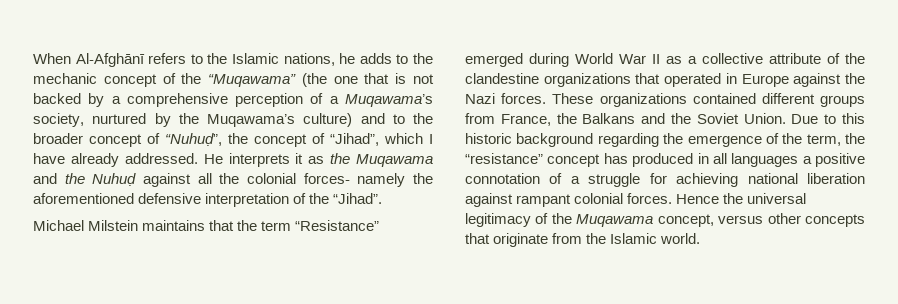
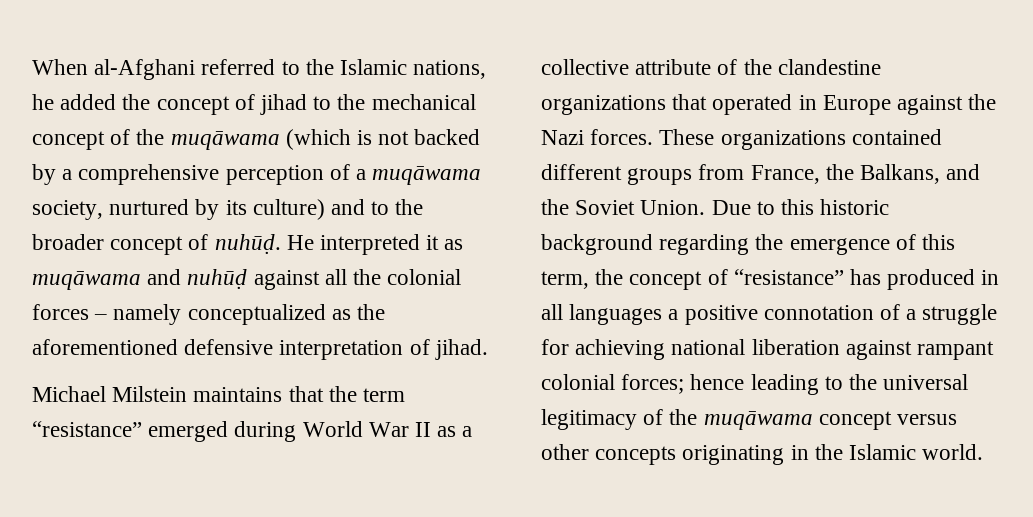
- When Al-Afghānī refers to the Islamic nations, he adds to the mechanic concept of the “Muqawama” (the one that is not backed by a comprehensive perception of a Muqawama’s society, nurtured by the Muqawama’s culture) and to the broader concept of “Nuhuḍ”, the concept of “Jihad”, which I have already addressed. He interprets it as the Muqawama and the Nuhuḍ against all the colonial forces- namely the aforementioned defensive interpretation of the “Jihad”.
+ When al-Afghani referred to the Islamic nations, he added the concept of jihad to the mechanical concept of the muqāwama (which is not backed by a comprehensive perception of a muqāwama society, nurtured by its culture) and to the broader concept of nuhūḍ. He interpreted it as muqāwama and nuhūḍ against all the colonial forces – namely conceptualized as the aforementioned defensive interpretation of jihad.
- Michael Milstein maintains that the term “Resistance” emerged during World War II as a collective attribute of the clandestine organizations that operated in Europe against the Nazi forces.
+ Michael Milstein maintains that the term “resistance” emerged during World War II as a collective attribute of the clandestine organizations that operated in Europe against the Nazi forces.
- These organizations contained different groups from France, the Balkans and the Soviet Union.
+ These organizations contained different groups from France, the Balkans, and the Soviet Union.
- Due to this historic background regarding the emergence of the term, the “resistance” concept has produced in all languages a positive connotation of a struggle for achieving national liberation against rampant colonial forces. Hence the universal legitimacy of the Muqawama concept, versus other concepts that originate from the Islamic world.
+ Due to this historic background regarding the emergence of this term, the concept of “resistance” has produced in all languages a positive connotation of a struggle for achieving national liberation against rampant colonial forces; hence leading to the universal legitimacy of the muqāwama concept versus other concepts originating in the Islamic world.

